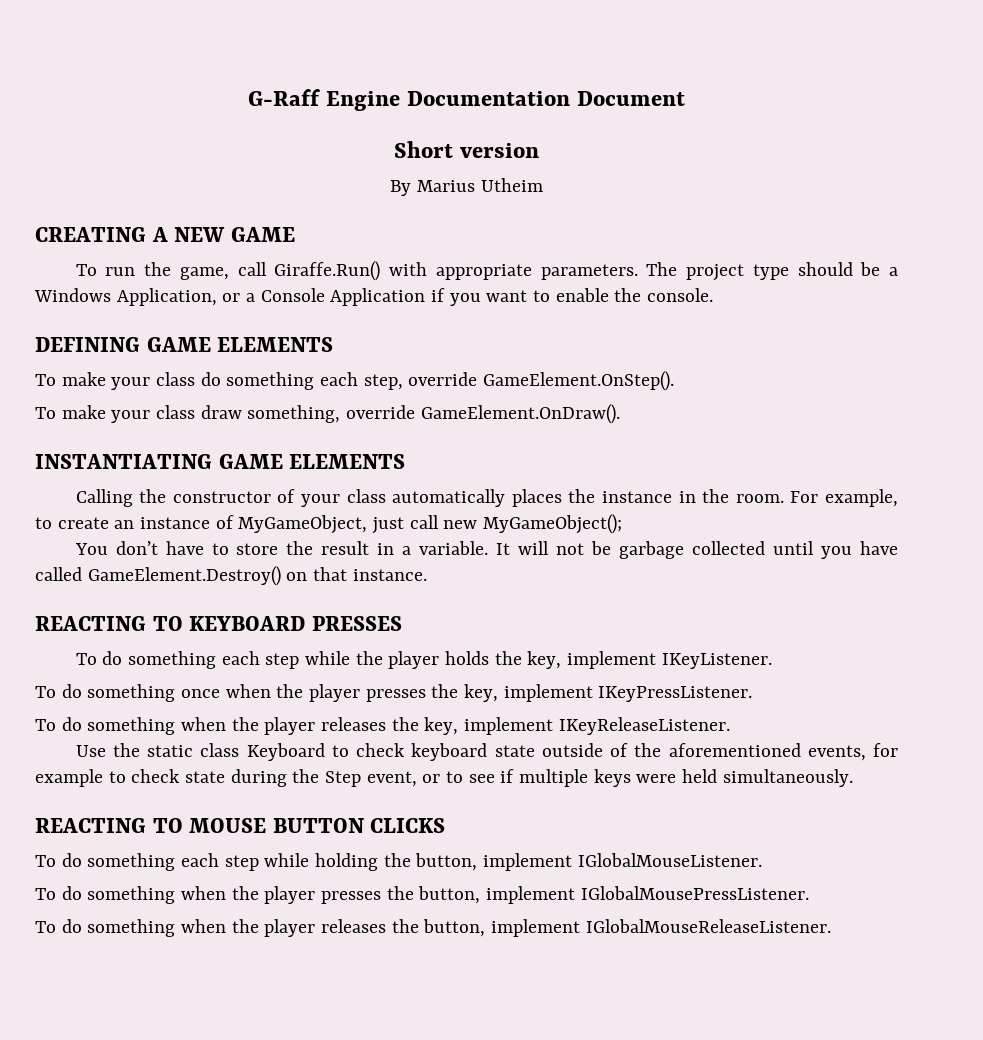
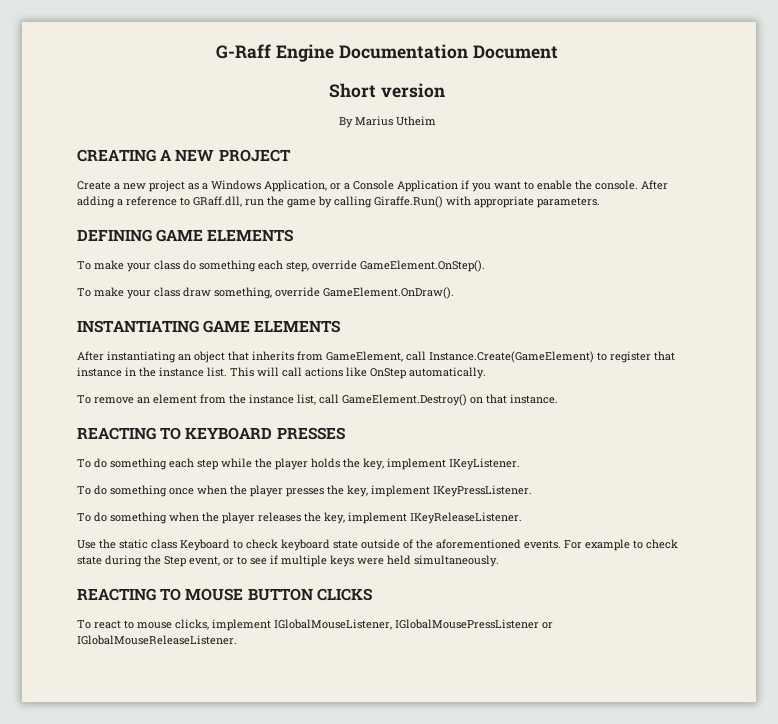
- CREATING A NEW GAME
- To run the game, call Giraffe.Run() with appropriate parameters. The project type should be a Windows Application, or a Console Application if you want to enable the console.
+ CREATING A NEW PROJECT
+ Create a new project as a Windows Application, or a Console Application if you want to enable the console. After adding a reference to GRaff.dll, run the game by calling Giraffe.Run() with appropriate parameters.
- Calling the constructor of your class automatically places the instance in the room. For example, to create an instance of MyGameObject, just call new MyGameObject();
- You don’t have to store the result in a variable. It will not be garbage collected until you have called GameElement.Destroy() on that instance.
+ After instantiating an object that inherits from GameElement, call Instance.Create(GameElement) to register that instance in the instance list. This will call actions like OnStep automatically.
+ To remove an element from the instance list, call GameElement.Destroy() on that instance.
- Use the static class Keyboard to check keyboard state outside of the aforementioned events, for example to check state during the Step event, or to see if multiple keys were held simultaneously.
+ Use the static class Keyboard to check keyboard state outside of the aforementioned events. For example to check state during the Step event, or to see if multiple keys were held simultaneously.
- To do something each step while holding the button, implement IGlobalMouseListener.
- To do something when the player presses the button, implement IGlobalMousePressListener.
- To do something when the player releases the button, implement IGlobalMouseReleaseListener.
+ To react to mouse clicks, implement IGlobalMouseListener, IGlobalMousePressListener or IGlobalMouseReleaseListener.

